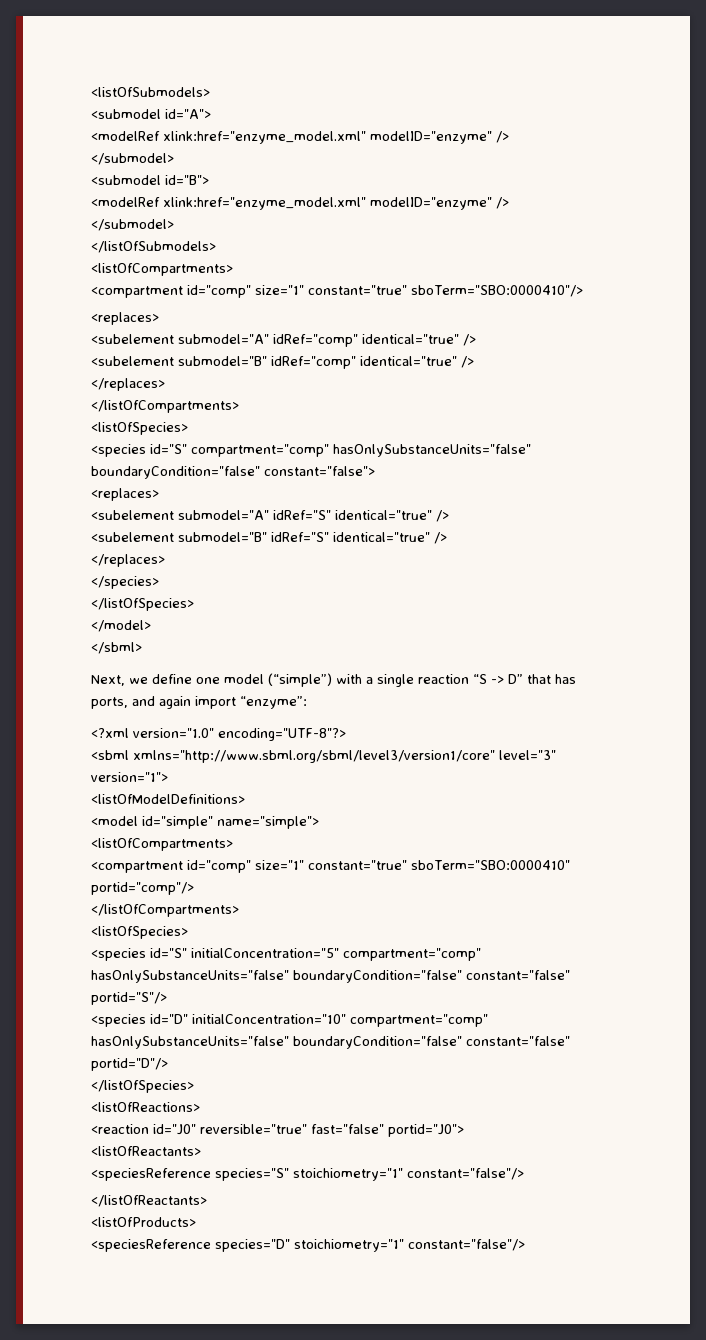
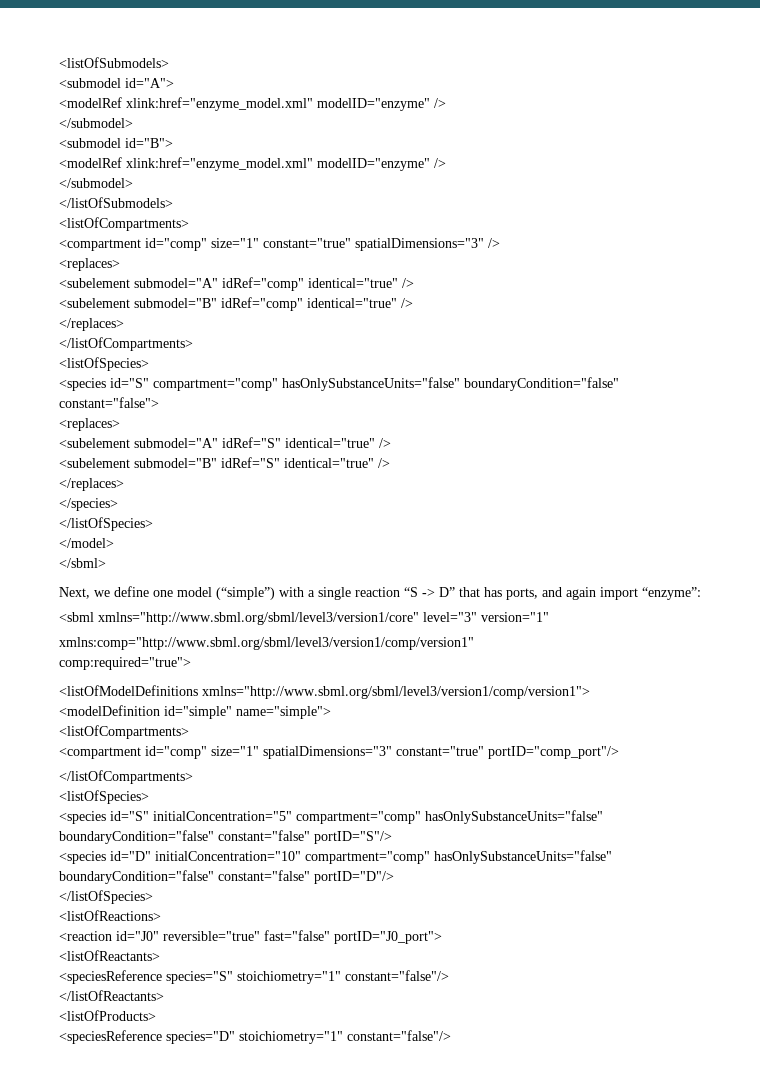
- <compartment id="comp" size="1" constant="true" sboTerm="SBO:0000410"/>
+ <compartment id="comp" size="1" constant="true" spatialDimensions="3" />
- <?xml version="1.0" encoding="UTF-8"?>
- <sbml xmlns="http://www.sbml.org/sbml/level3/version1/core" level="3" version="1">
- <listOfModelDefinitions>
- <model id="simple" name="simple">
+ <sbml xmlns="http://www.sbml.org/sbml/level3/version1/core" level="3" version="1"
+ xmlns:comp="http://www.sbml.org/sbml/level3/version1/comp/version1"
+ comp:required="true">
+ <listOfModelDefinitions xmlns="http://www.sbml.org/sbml/level3/version1/comp/version1">
+ <modelDefinition id="simple" name="simple">
- <compartment id="comp" size="1" constant="true" sboTerm="SBO:0000410" portid="comp"/>
+ <compartment id="comp" size="1" spatialDimensions="3" constant="true" portID="comp_port"/>
- <species id="S" initialConcentration="5" compartment="comp" hasOnlySubstanceUnits="false" boundaryCondition="false" constant="false" portid="S"/>
+ <species id="S" initialConcentration="5" compartment="comp" hasOnlySubstanceUnits="false" boundaryCondition="false" constant="false" portID="S"/>
- <species id="D" initialConcentration="10" compartment="comp" hasOnlySubstanceUnits="false" boundaryCondition="false" constant="false" portid="D"/>
+ <species id="D" initialConcentration="10" compartment="comp" hasOnlySubstanceUnits="false" boundaryCondition="false" constant="false" portID="D"/>
- <reaction id="J0" reversible="true" fast="false" portid="J0">
+ <reaction id="J0" reversible="true" fast="false" portID="J0_port">

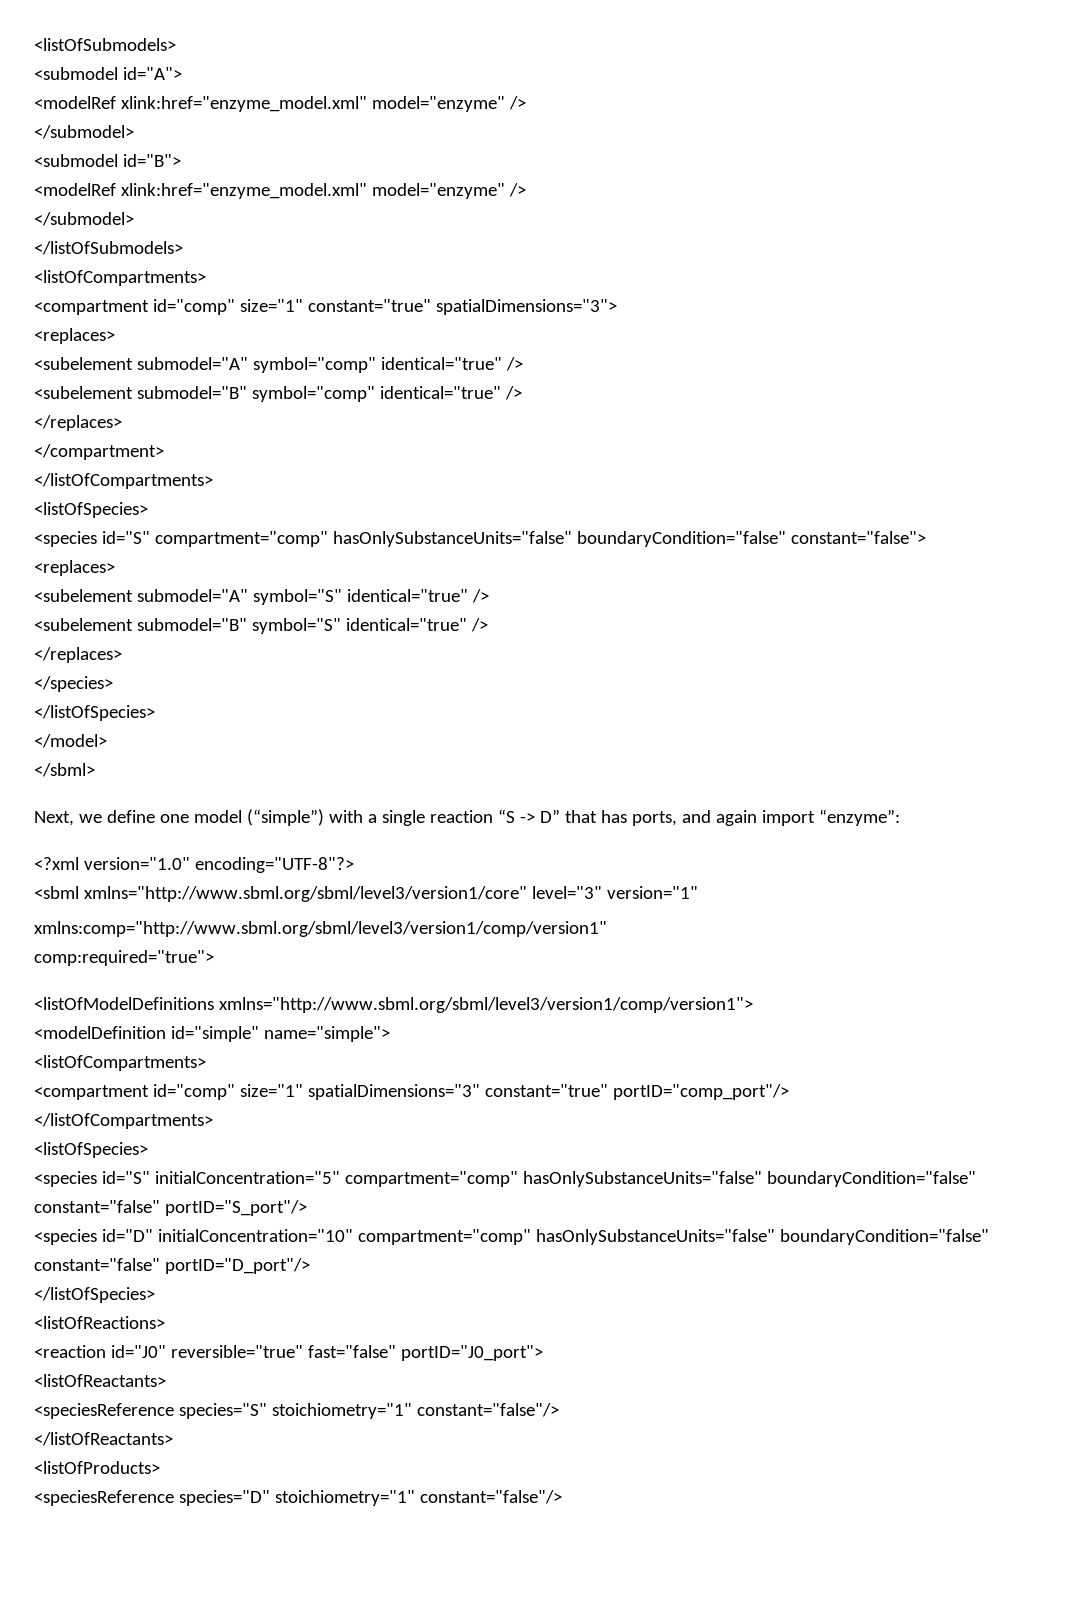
  <submodel id="A">
- <modelRef xlink:href="enzyme_model.xml" modelID="enzyme" />
+ <modelRef xlink:href="enzyme_model.xml" model="enzyme" />
  <submodel id="B">
- <modelRef xlink:href="enzyme_model.xml" modelID="enzyme" />
+ <modelRef xlink:href="enzyme_model.xml" model="enzyme" />
- <compartment id="comp" size="1" constant="true" spatialDimensions="3" />
+ <compartment id="comp" size="1" constant="true" spatialDimensions="3">
  <replaces>
- <subelement submodel="A" idRef="comp" identical="true" />
- <subelement submodel="B" idRef="comp" identical="true" />
+ <subelement submodel="A" symbol="comp" identical="true" />
+ <subelement submodel="B" symbol="comp" identical="true" />
  </replaces>
+ </compartment>
- <subelement submodel="A" idRef="S" identical="true" />
- <subelement submodel="B" idRef="S" identical="true" />
+ <subelement submodel="A" symbol="S" identical="true" />
+ <subelement submodel="B" symbol="S" identical="true" />
+ <?xml version="1.0" encoding="UTF-8"?>
- <species id="S" initialConcentration="5" compartment="comp" hasOnlySubstanceUnits="false" boundaryCondition="false" constant="false" portID="S"/>
+ <species id="S" initialConcentration="5" compartment="comp" hasOnlySubstanceUnits="false" boundaryCondition="false" constant="false" portID="S_port"/>
- <species id="D" initialConcentration="10" compartment="comp" hasOnlySubstanceUnits="false" boundaryCondition="false" constant="false" portID="D"/>
+ <species id="D" initialConcentration="10" compartment="comp" hasOnlySubstanceUnits="false" boundaryCondition="false" constant="false" portID="D_port"/>

